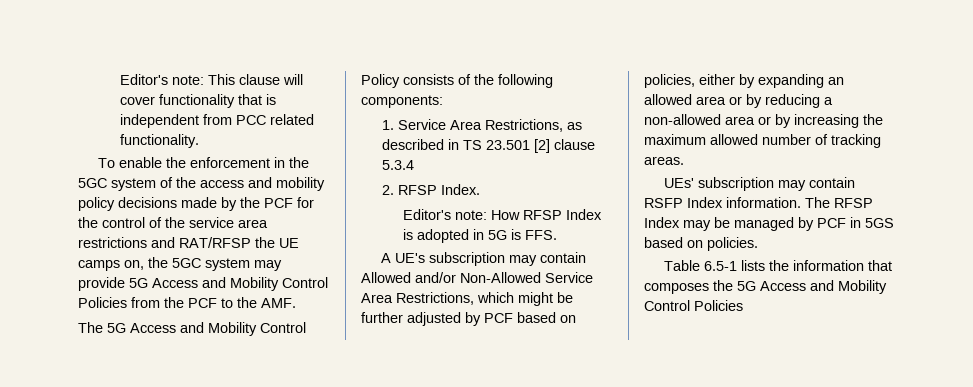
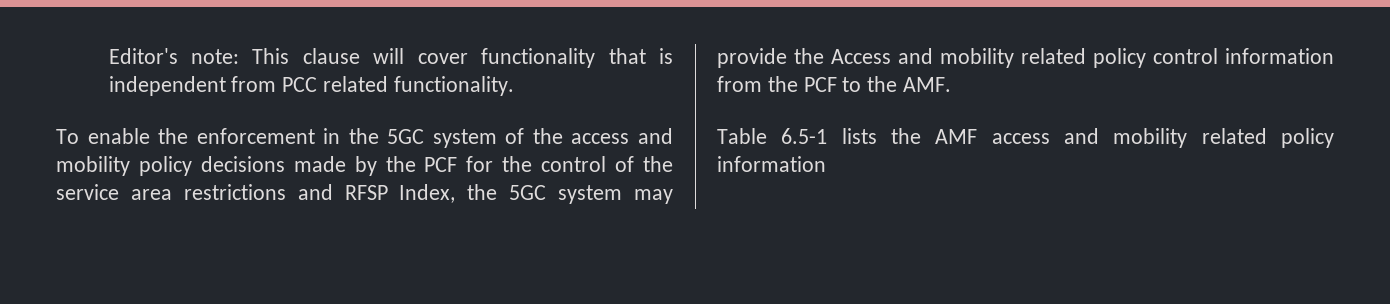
- To enable the enforcement in the 5GC system of the access and mobility policy decisions made by the PCF for the control of the service area restrictions and RAT/RFSP the UE camps on, the 5GC system may provide 5G Access and Mobility Control Policies from the PCF to the AMF.
+ To enable the enforcement in the 5GC system of the access and mobility policy decisions made by the PCF for the control of the service area restrictions and RFSP Index, the 5GC system may provide the Access and mobility related policy control information from the PCF to the AMF.
- The 5G Access and Mobility Control Policy consists of the following components:
- 1. Service Area Restrictions, as described in TS 23.501 [2] clause 5.3.4
- 2. RFSP Index.
- Editor's note: How RFSP Index is adopted in 5G is FFS.
- A UE's subscription may contain Allowed and/or Non-Allowed Service Area Restrictions, which might be further adjusted by PCF based on policies, either by expanding an allowed area or by reducing a non-allowed area or by increasing the maximum allowed number of tracking areas.
- UEs' subscription may contain RSFP Index information. The RFSP Index may be managed by PCF in 5GS based on policies.
- Table 6.5-1 lists the information that composes the 5G Access and Mobility Control Policies
+ Table 6.5-1 lists the AMF access and mobility related policy information

